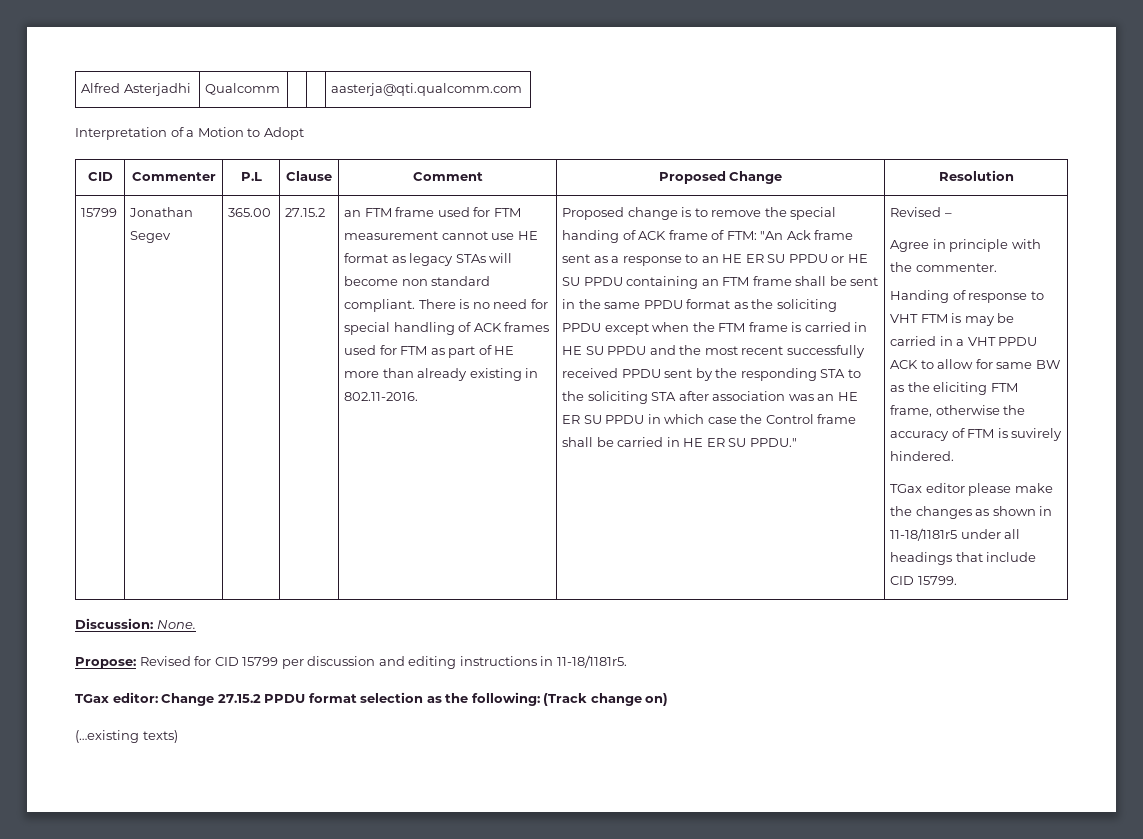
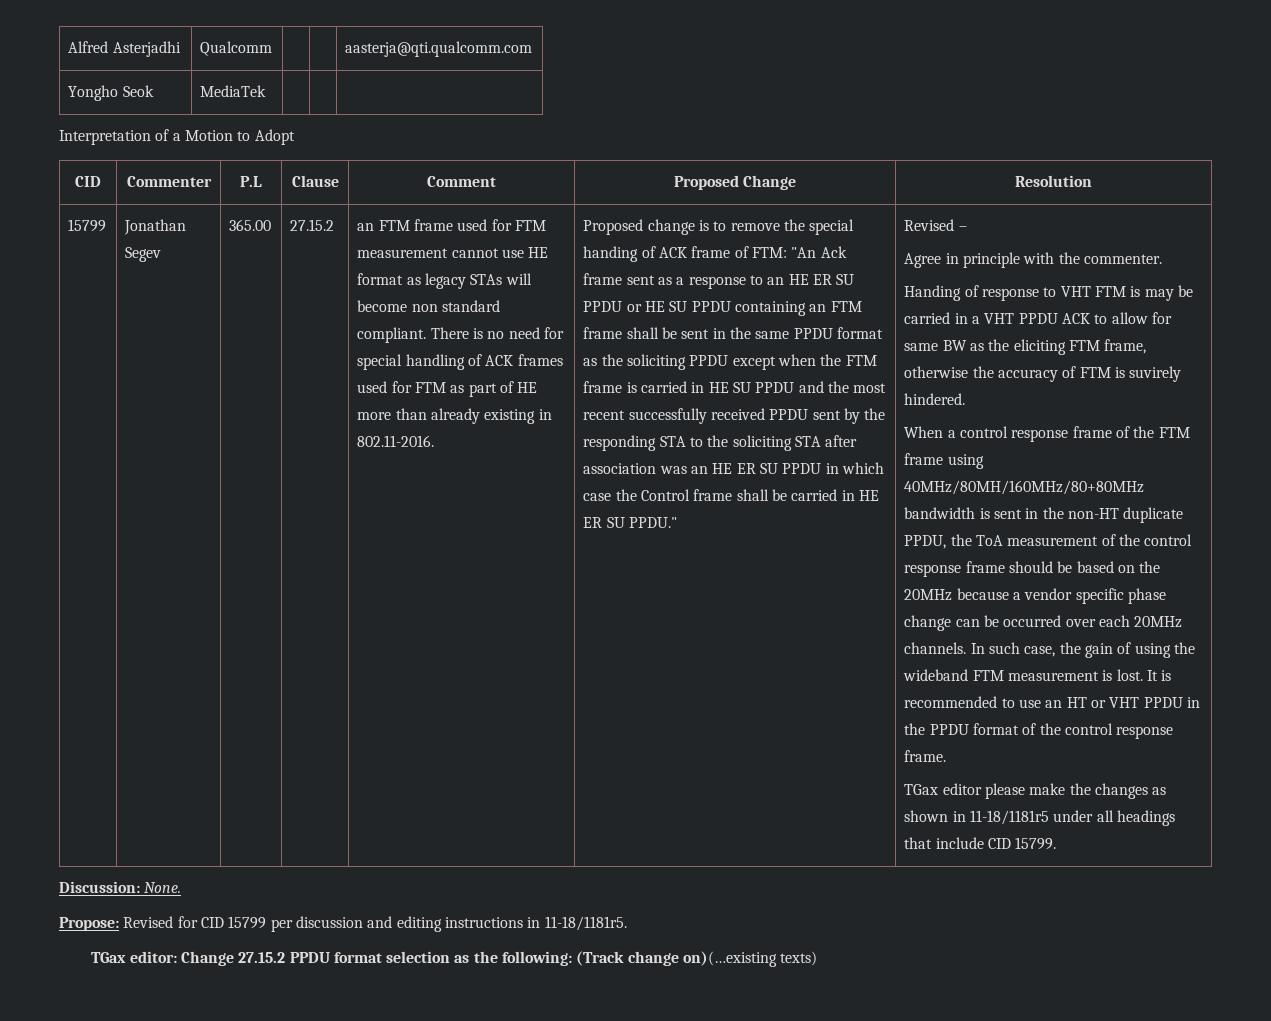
+ Yongho Seok | MediaTek | | |
+ When a control response frame of the FTM frame using 40MHz/80MH/160MHz/80+80MHz bandwidth is sent in the non-HT duplicate PPDU, the ToA measurement of the control response frame should be based on the 20MHz because a vendor specific phase change can be occurred over each 20MHz channels. In such case, the gain of using the wideband FTM measurement is lost. It is recommended to use an HT or VHT PPDU in the PPDU format of the control response frame.
- TGax editor: Change 27.15.2 PPDU format selection as the following: (Track change on)
- (…existing texts)
+ TGax editor: Change 27.15.2 PPDU format selection as the following: (Track change on)(…existing texts)

